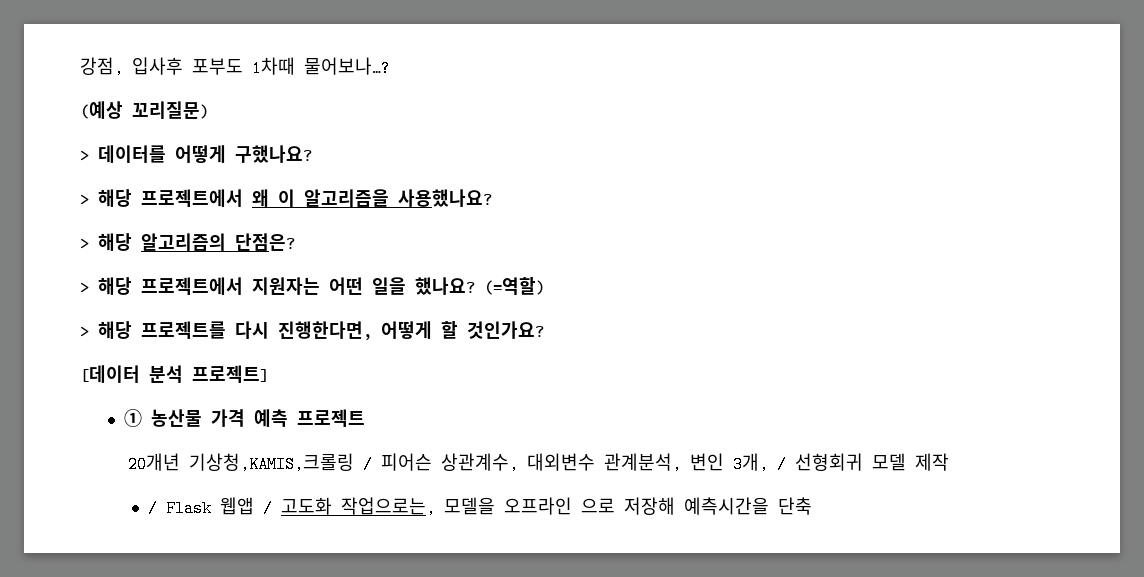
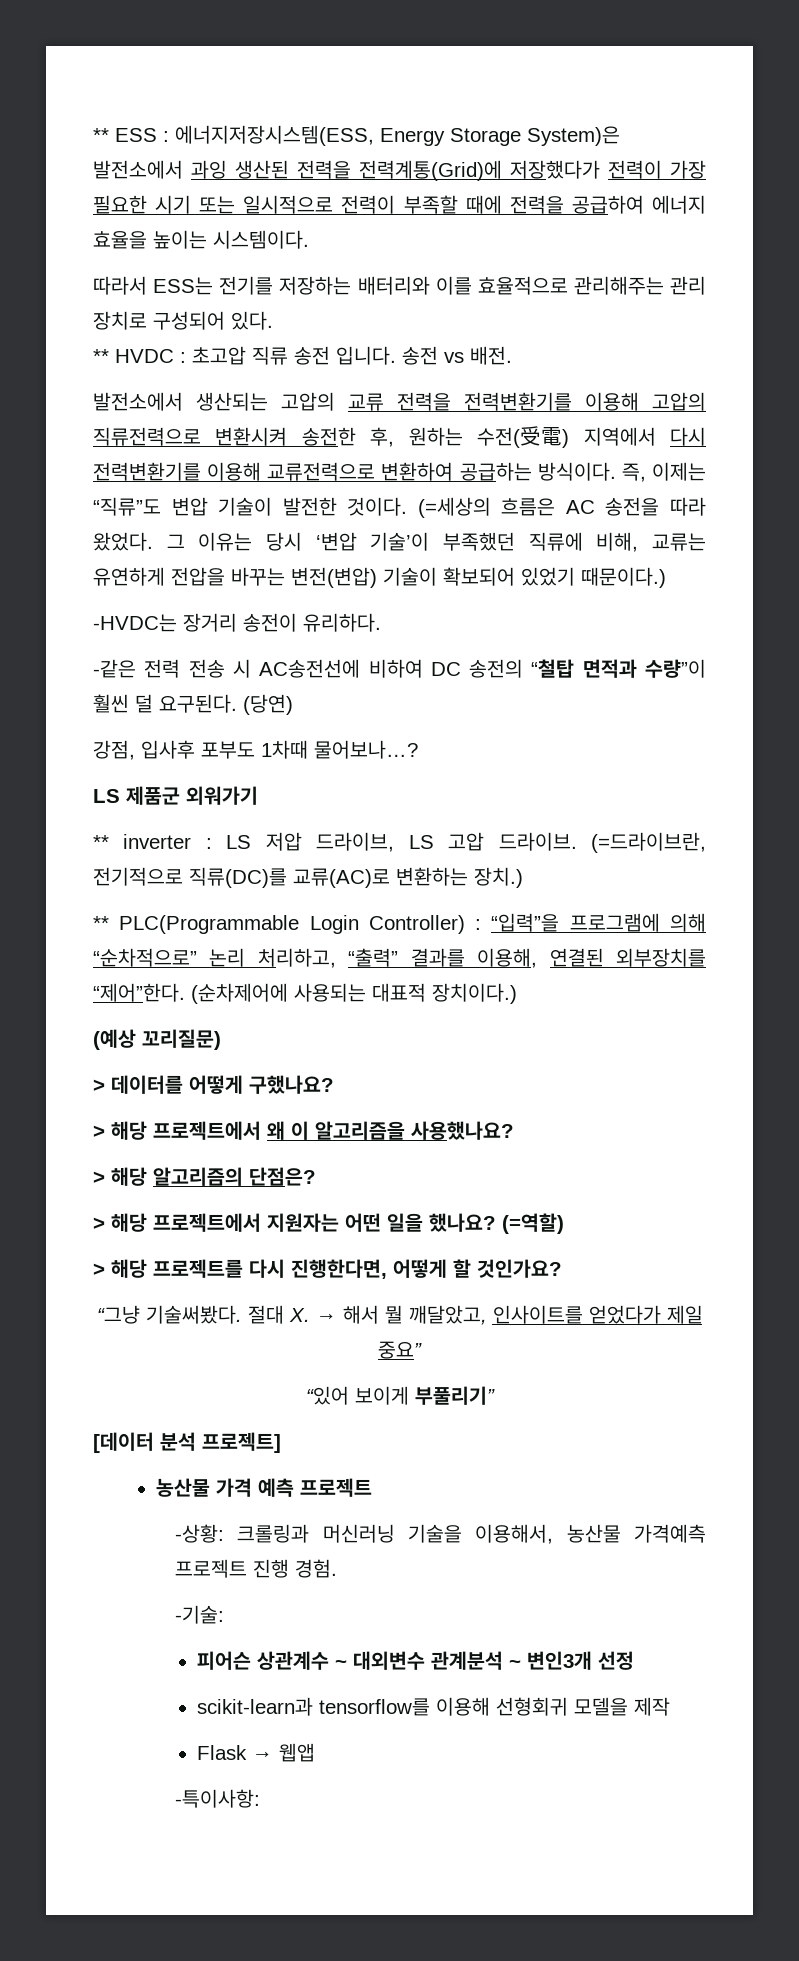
+ ** ESS : 에너지저장시스템(ESS, Energy Storage System)은 발전소에서 과잉 생산된 전력을 전력계통(Grid)에 저장했다가 전력이 가장 필요한 시기 또는 일시적으로 전력이 부족할 때에 전력을 공급하여 에너지 효율을 높이는 시스템이다.
+ 따라서 ESS는 전기를 저장하는 배터리와 이를 효율적으로 관리해주는 관리 장치로 구성되어 있다.
+ ** HVDC : 초고압 직류 송전 입니다. 송전 vs 배전.
+ 발전소에서 생산되는 고압의 교류 전력을 전력변환기를 이용해 고압의 직류전력으로 변환시켜 송전한 후, 원하는 수전(受電) 지역에서 다시 전력변환기를 이용해 교류전력으로 변환하여 공급하는 방식이다. 즉, 이제는 “직류”도 변압 기술이 발전한 것이다. (=세상의 흐름은 AC 송전을 따라 왔었다. 그 이유는 당시 ‘변압 기술’이 부족했던 직류에 비해, 교류는 유연하게 전압을 바꾸는 변전(변압) 기술이 확보되어 있었기 때문이다.)
+ -HVDC는 장거리 송전이 유리하다.
+ -같은 전력 전송 시 AC송전선에 비하여 DC 송전의 “철탑 면적과 수량”이 훨씬 덜 요구된다. (당연)
+ LS 제품군 외워가기
+ ** inverter : LS 저압 드라이브, LS 고압 드라이브. (=드라이브란, 전기적으로 직류(DC)를 교류(AC)로 변환하는 장치.)
+ ** PLC(Programmable Login Controller) : “입력”을 프로그램에 의해 “순차적으로” 논리 처리하고, “출력” 결과를 이용해, 연결된 외부장치를 “제어”한다. (순차제어에 사용되는 대표적 장치이다.)
+ “그냥 기술써봤다. 절대 X. → 해서 뭘 깨달았고, 인사이트를 얻었다가 제일 중요”
+ “있어 보이게 부풀리기”
- ① 농산물 가격 예측 프로젝트
+ 농산물 가격 예측 프로젝트
- 20개년 기상청,KAMIS,크롤링 / 피어슨 상관계수, 대외변수 관계분석, 변인 3개, / 선형회귀 모델 제작
+ -상황: 크롤링과 머신러닝 기술을 이용해서, 농산물 가격예측 프로젝트 진행 경험.
+ -기술:
+ 피어슨 상관계수 ~ 대외변수 관계분석 ~ 변인3개 선정
+ scikit-learn과 tensorflow를 이용해 선형회귀 모델을 제작
- / Flask 웹앱 / 고도화 작업으로는, 모델을 오프라인 으로 저장해 예측시간을 단축
+ Flask → 웹앱
+ -특이사항:

